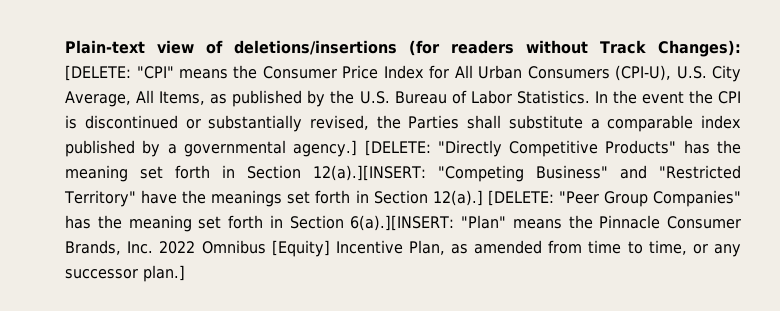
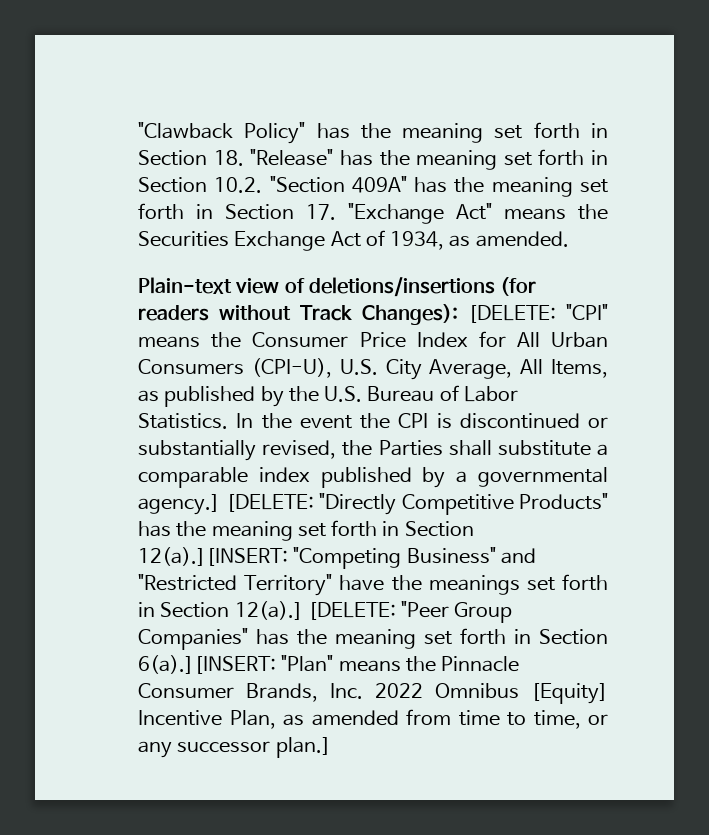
+ "Clawback Policy" has the meaning set forth in Section 18. "Release" has the meaning set forth in Section 10.2. "Section 409A" has the meaning set forth in Section 17. "Exchange Act" means the Securities Exchange Act of 1934, as amended.

